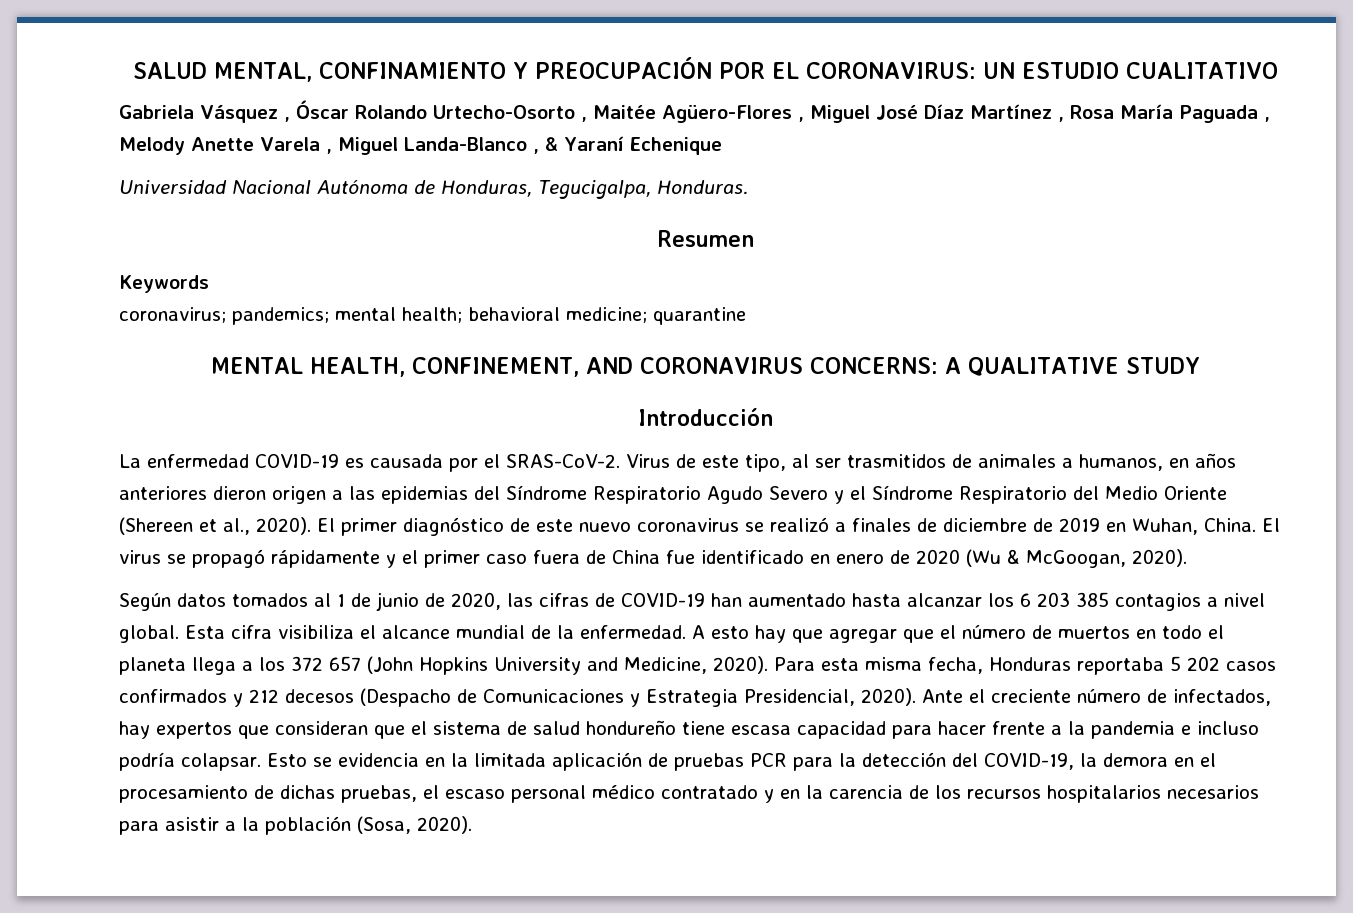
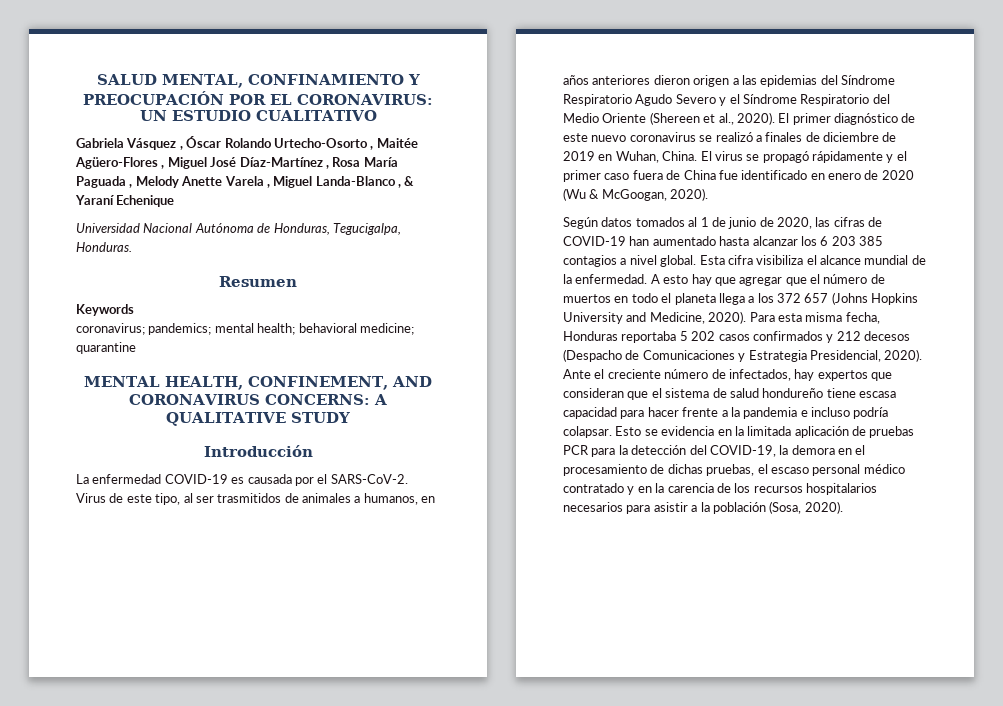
- Gabriela Vásquez , Óscar Rolando Urtecho-Osorto , Maitée Agüero-Flores , Miguel José Díaz Martínez , Rosa María Paguada , Melody Anette Varela , Miguel Landa-Blanco , & Yaraní Echenique
+ Gabriela Vásquez , Óscar Rolando Urtecho-Osorto , Maitée Agüero-Flores , Miguel José Díaz-Martínez , Rosa María Paguada , Melody Anette Varela , Miguel Landa-Blanco , & Yaraní Echenique
- La enfermedad COVID-19 es causada por el SRAS-CoV-2.
+ La enfermedad COVID-19 es causada por el SARS-CoV-2.
- A esto hay que agregar que el número de muertos en todo el planeta llega a los 372 657 (John Hopkins University and Medicine, 2020).
+ A esto hay que agregar que el número de muertos en todo el planeta llega a los 372 657 (Johns Hopkins University and Medicine, 2020).

